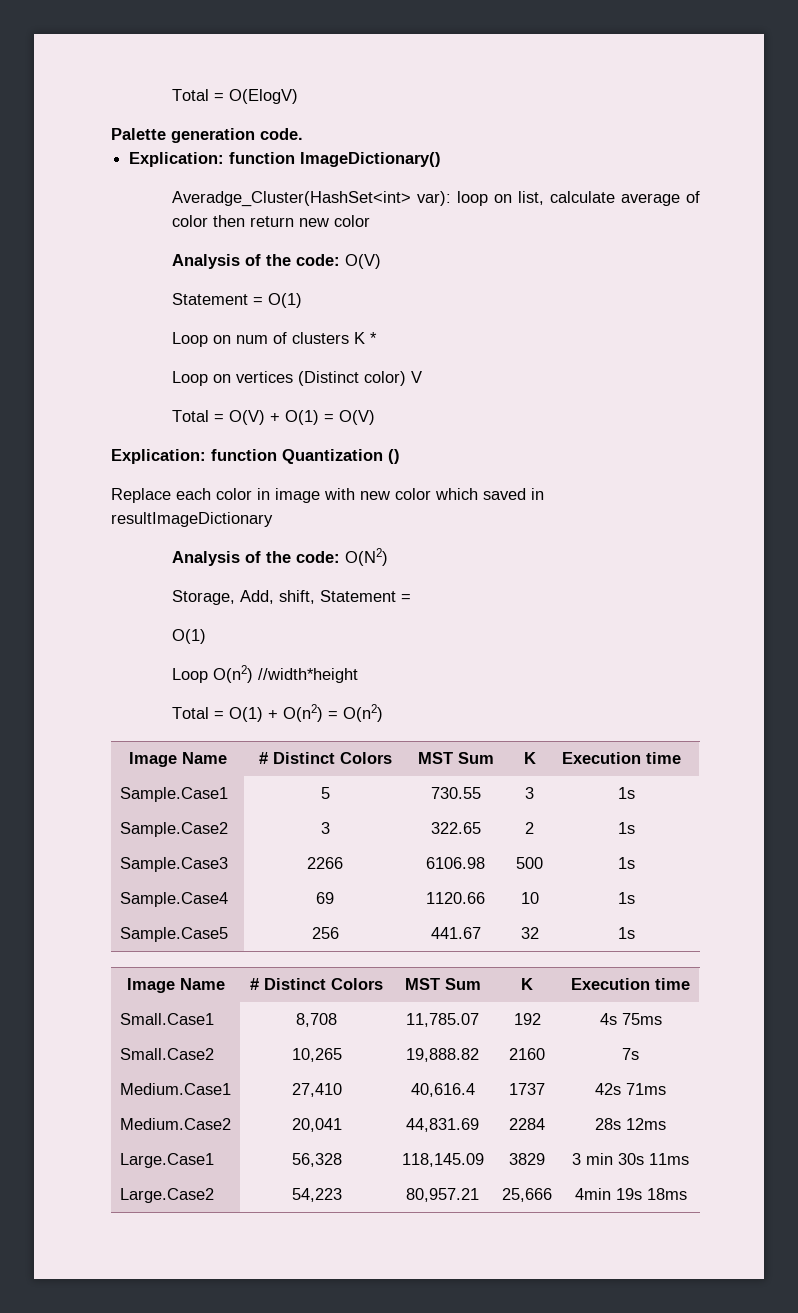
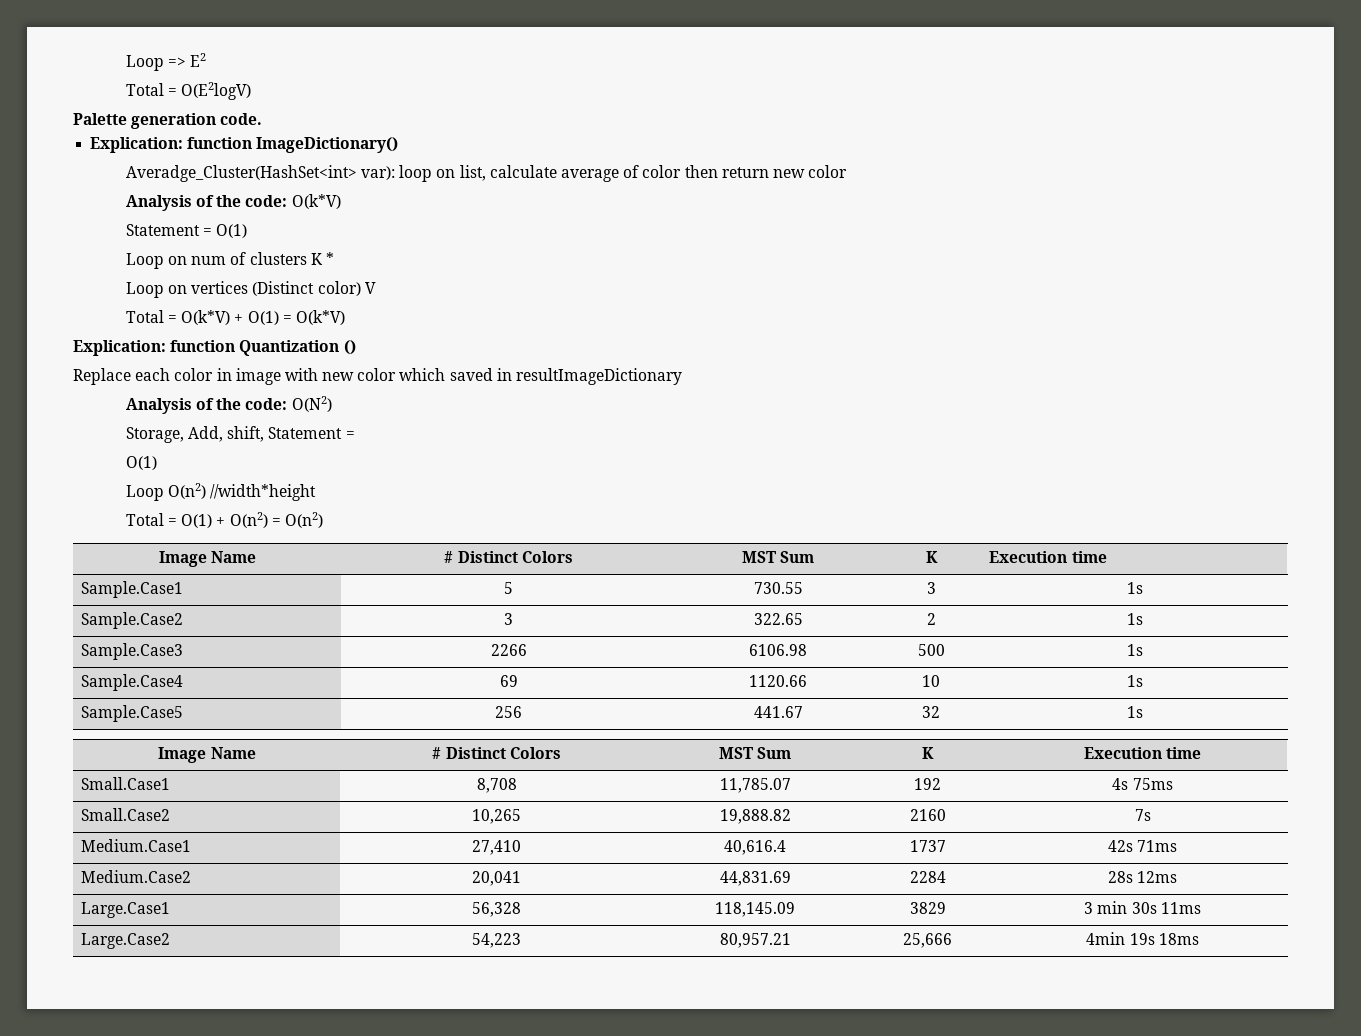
- Total = O(ElogV)
+ Loop => E2
+ Total = O(E2logV)
- Analysis of the code: O(V)
+ Analysis of the code: O(k*V)
- Total = O(V) + O(1) = O(V)
+ Total = O(k*V) + O(1) = O(k*V)

